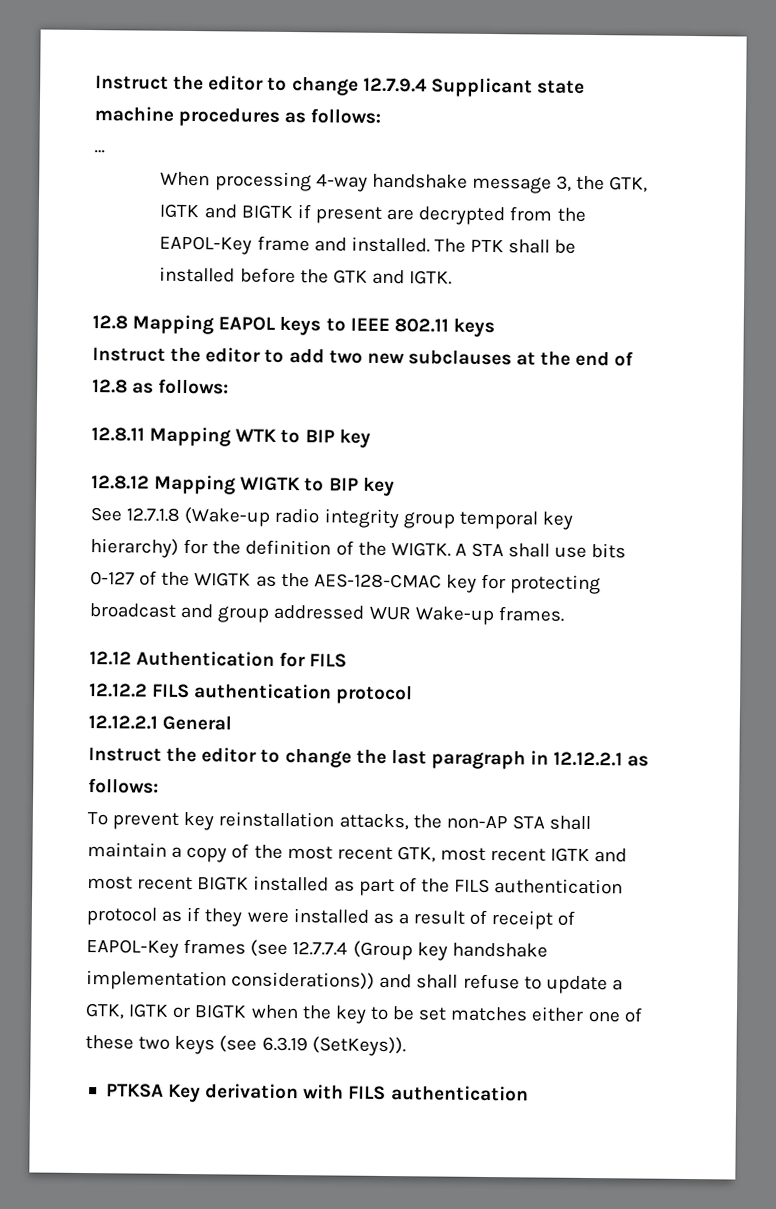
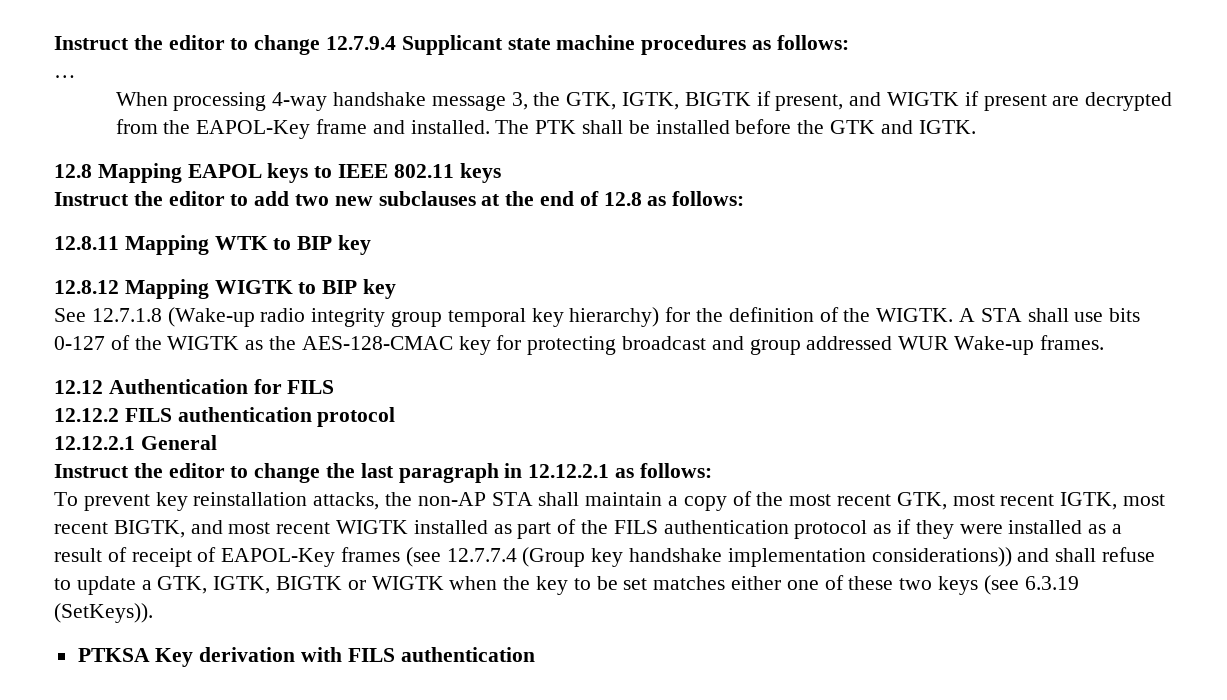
- When processing 4-way handshake message 3, the GTK, IGTK and BIGTK if present are decrypted from the EAPOL-Key frame and installed.
+ When processing 4-way handshake message 3, the GTK, IGTK, BIGTK if present, and WIGTK if present are decrypted from the EAPOL-Key frame and installed.
- To prevent key reinstallation attacks, the non-AP STA shall maintain a copy of the most recent GTK, most recent IGTK and most recent BIGTK installed as part of the FILS authentication protocol as if they were installed as a result of receipt of EAPOL-Key frames (see 12.7.7.4 (Group key handshake implementation considerations)) and shall refuse to update a GTK, IGTK or BIGTK when the key to be set matches either one of these two keys (see 6.3.19 (SetKeys)).
+ To prevent key reinstallation attacks, the non-AP STA shall maintain a copy of the most recent GTK, most recent IGTK, most recent BIGTK, and most recent WIGTK installed as part of the FILS authentication protocol as if they were installed as a result of receipt of EAPOL-Key frames (see 12.7.7.4 (Group key handshake implementation considerations)) and shall refuse to update a GTK, IGTK, BIGTK or WIGTK when the key to be set matches either one of these two keys (see 6.3.19 (SetKeys)).

